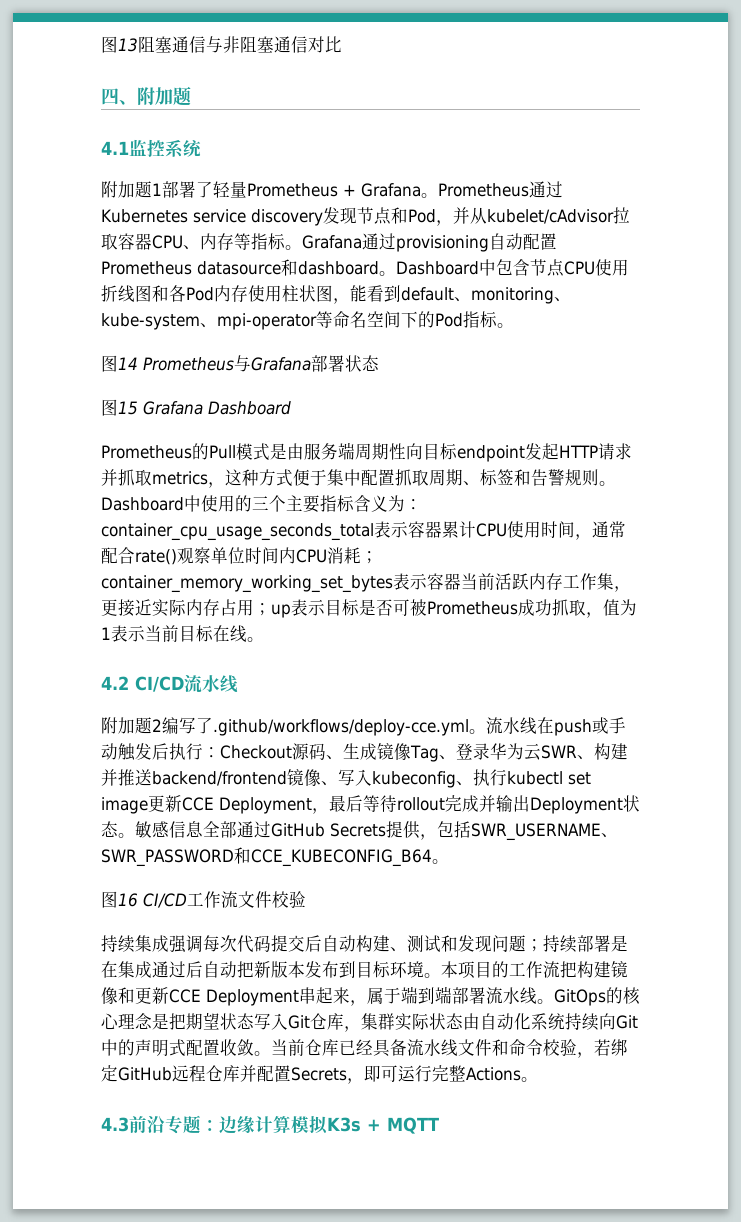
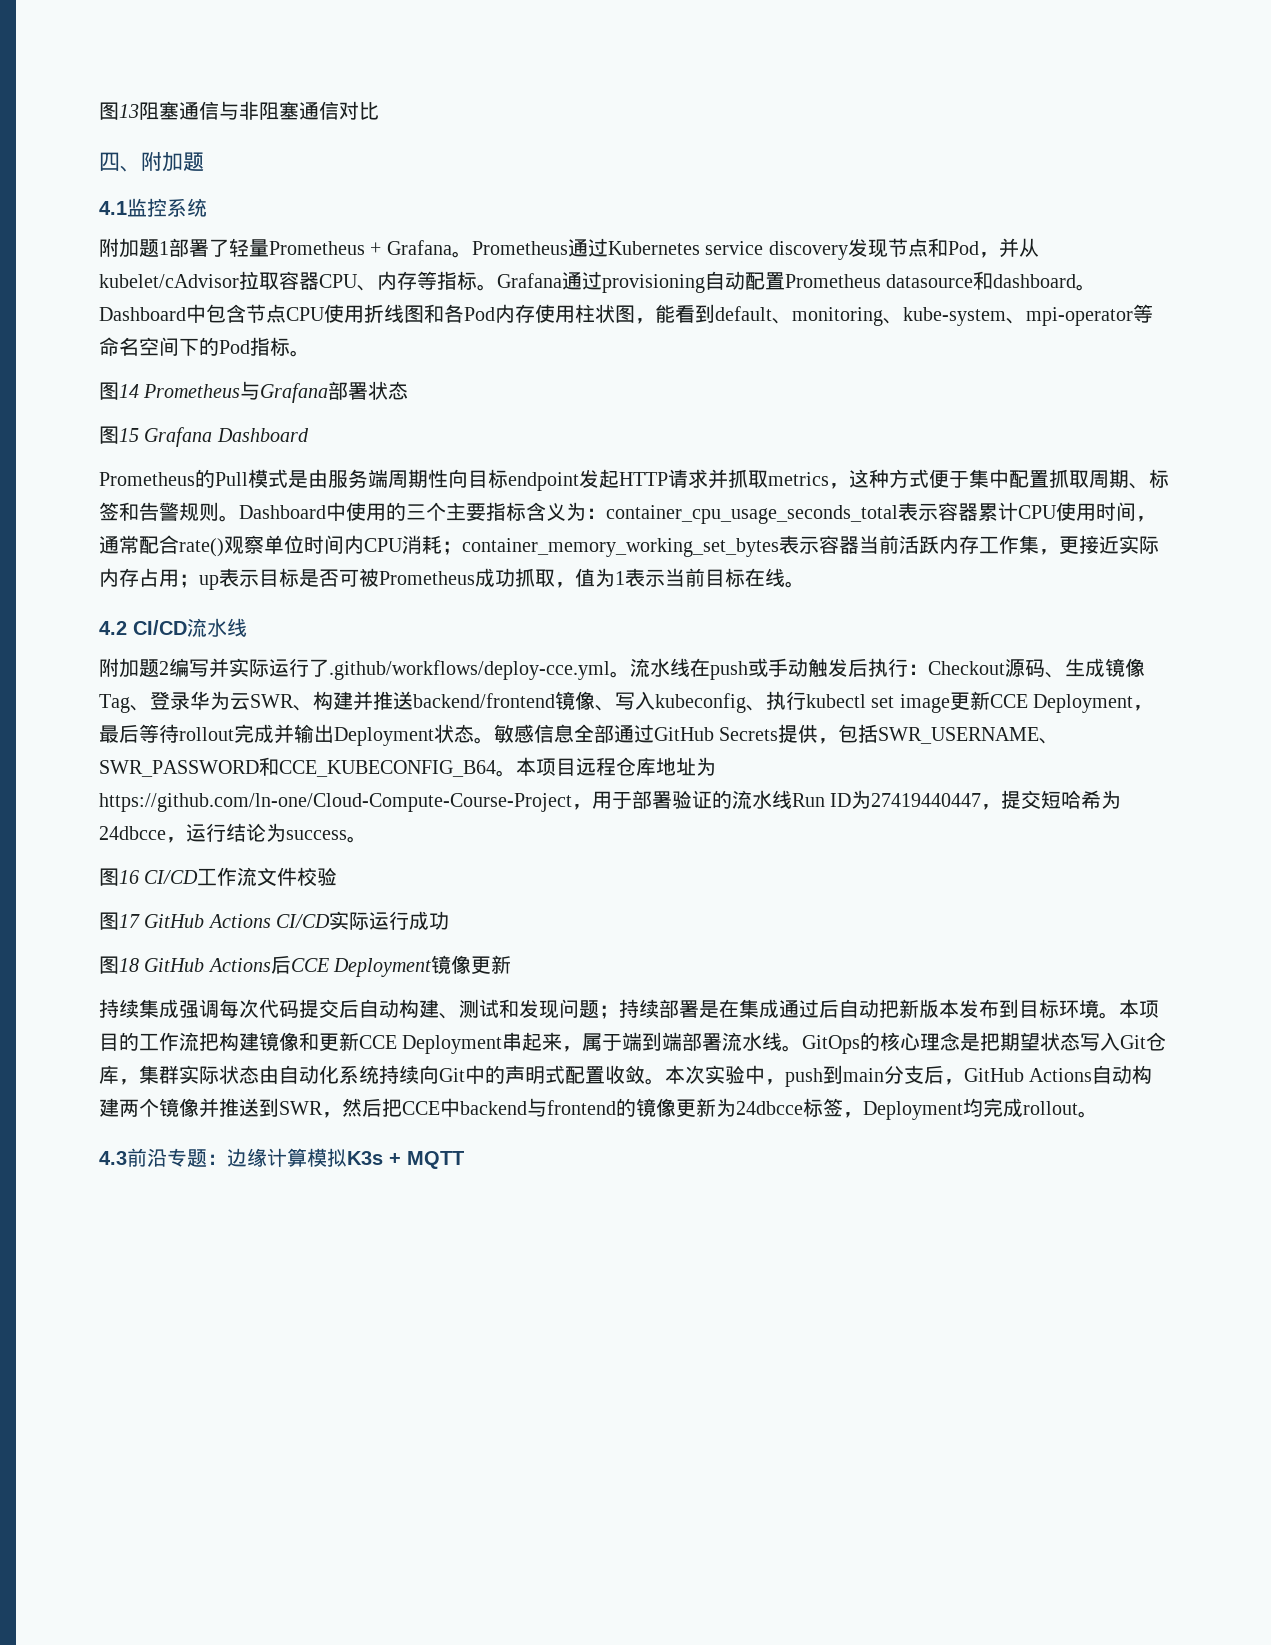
- 附加题2编写了.github/workflows/deploy-cce.yml。
+ 附加题2编写并实际运行了.github/workflows/deploy-cce.yml。
+ 本项目远程仓库地址为https://github.com/ln-one/Cloud-Compute-Course-Project，用于部署验证的流水线Run ID为27419440447，提交短哈希为24dbcce，运行结论为success。
+ 图17 GitHub Actions CI/CD实际运行成功
+ 图18 GitHub Actions后CCE Deployment镜像更新
- 当前仓库已经具备流水线文件和命令校验，若绑定GitHub远程仓库并配置Secrets，即可运行完整Actions。
+ 本次实验中，push到main分支后，GitHub Actions自动构建两个镜像并推送到SWR，然后把CCE中backend与frontend的镜像更新为24dbcce标签，Deployment均完成rollout。

